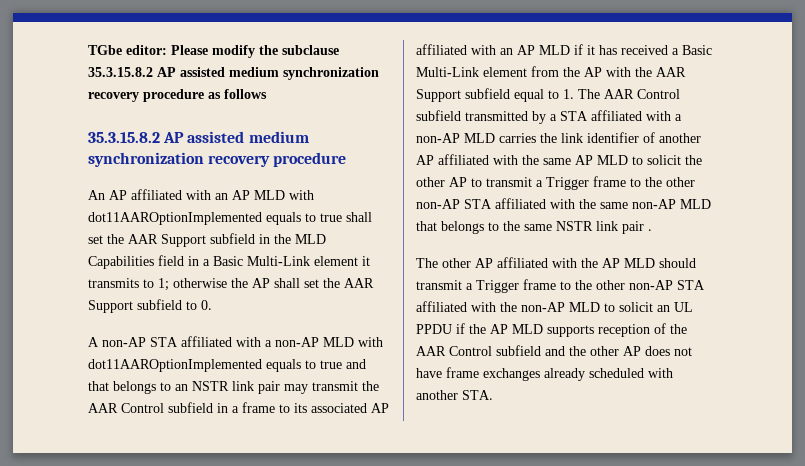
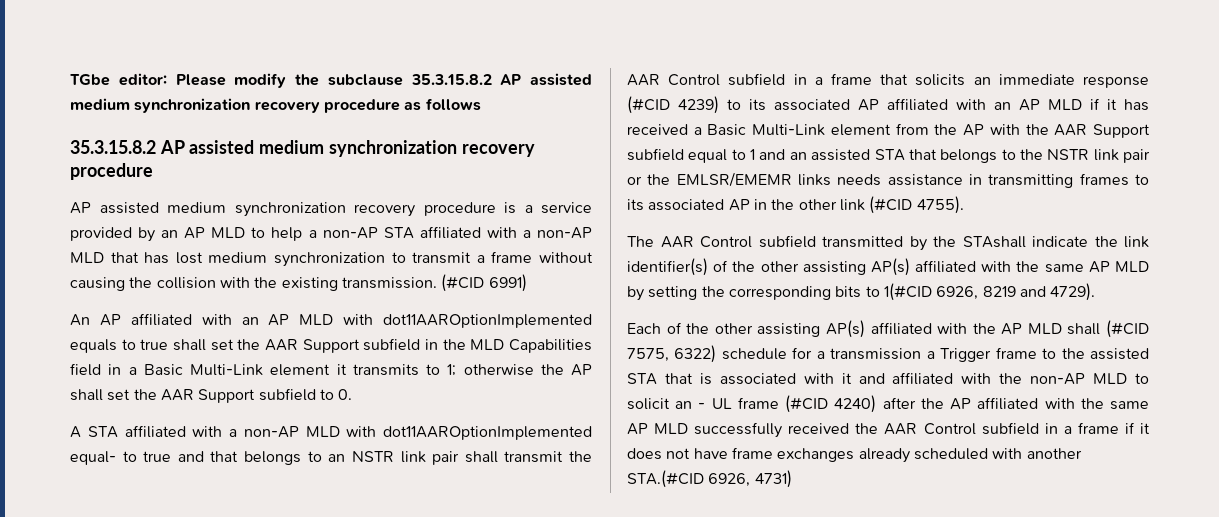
+ AP assisted medium synchronization recovery procedure is a service provided by an AP MLD to help a non-AP STA affiliated with a non-AP MLD that has lost medium synchronization to transmit a frame without causing the collision with the existing transmission. (#CID 6991)
- A non-AP STA affiliated with a non-AP MLD with dot11AAROptionImplemented equals to true and that belongs to an NSTR link pair may transmit the AAR Control subfield in a frame to its associated AP affiliated with an AP MLD if it has received a Basic Multi-Link element from the AP with the AAR Support subfield equal to 1. The AAR Control subfield transmitted by a STA affiliated with a non-AP MLD carries the link identifier of another AP affiliated with the same AP MLD to solicit the other AP to transmit a Trigger frame to the other non-AP STA affiliated with the same non-AP MLD that belongs to the same NSTR link pair .
- The other AP affiliated with the AP MLD should transmit a Trigger frame to the other non-AP STA affiliated with the non-AP MLD to solicit an UL PPDU if the AP MLD supports reception of the AAR Control subfield and the other AP does not have frame exchanges already scheduled with another STA.
+ A STA affiliated with a non-AP MLD with dot11AAROptionImplemented equal- to true and that belongs to an NSTR link pair shall transmit the AAR Control subfield in a frame that solicits an immediate response (#CID 4239) to its associated AP affiliated with an AP MLD if it has received a Basic Multi-Link element from the AP with the AAR Support subfield equal to 1 and an assisted STA that belongs to the NSTR link pair or the EMLSR/EMEMR links needs assistance in transmitting frames to its associated AP in the other link (#CID 4755).
+ The AAR Control subfield transmitted by the STAshall indicate the link identifier(s) of the other assisting AP(s) affiliated with the same AP MLD by setting the corresponding bits to 1(#CID 6926, 8219 and 4729).
+ Each of the other assisting AP(s) affiliated with the AP MLD shall (#CID 7575, 6322) schedule for a transmission a Trigger frame to the assisted STA that is associated with it and affiliated with the non-AP MLD to solicit an - UL frame (#CID 4240) after the AP affiliated with the same AP MLD successfully received the AAR Control subfield in a frame if it does not have frame exchanges already scheduled with another STA.(#CID 6926, 4731)

